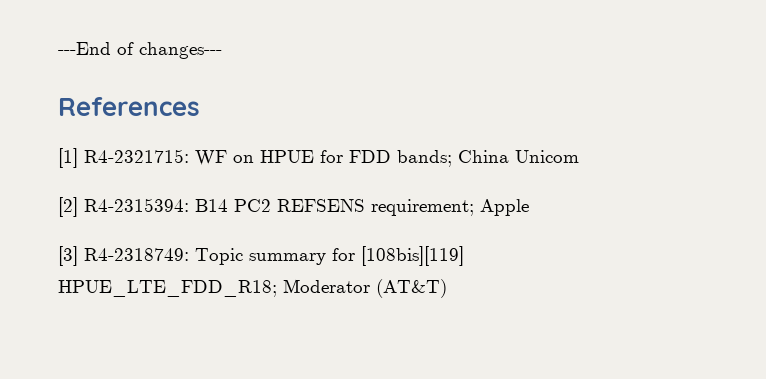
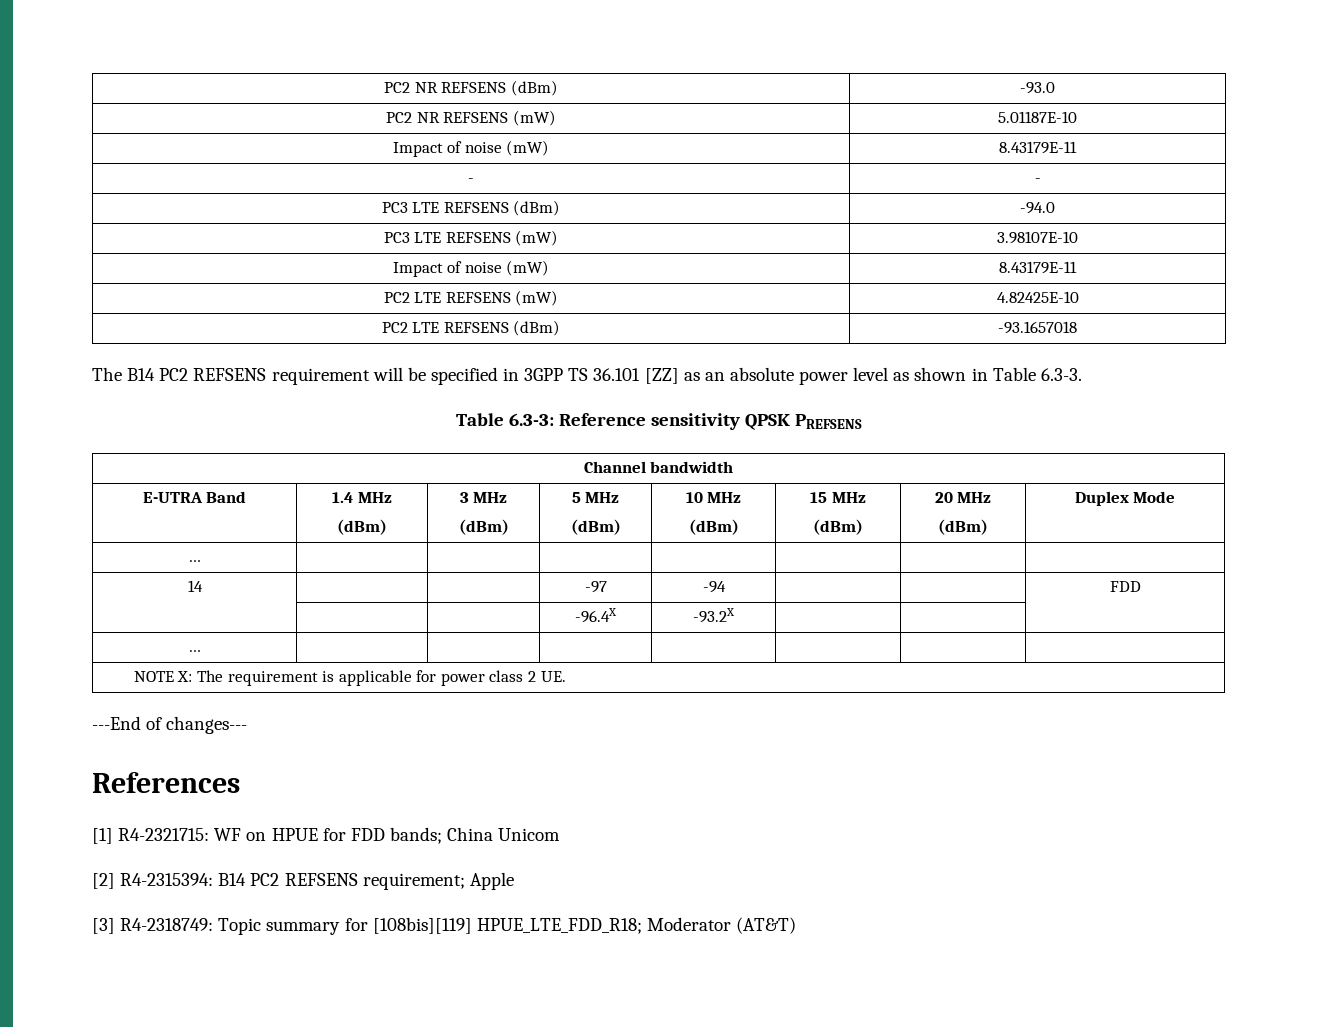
+ PC2 NR REFSENS (dBm) | -93.0
+ PC2 NR REFSENS (mW) | 5.01187E-10
+ Impact of noise (mW) | 8.43179E-11
+ - | -
+ PC3 LTE REFSENS (dBm) | -94.0
+ PC3 LTE REFSENS (mW) | 3.98107E-10
+ Impact of noise (mW) | 8.43179E-11
+ PC2 LTE REFSENS (mW) | 4.82425E-10
+ PC2 LTE REFSENS (dBm) | -93.1657018
+ The B14 PC2 REFSENS requirement will be specified in 3GPP TS 36.101 [ZZ] as an absolute power level as shown in Table 6.3-3.
+ Table 6.3-3: Reference sensitivity QPSK PREFSENS
+ Channel bandwidth
+ E-UTRA Band | 1.4 MHz
+ (dBm) | 3 MHz
+ (dBm) | 5 MHz
+ (dBm) | 10 MHz
+ (dBm) | 15 MHz
+ (dBm) | 20 MHz
+ (dBm) | Duplex Mode
+ … | | | | | | |
+ 14 | | | -97 | -94 | | | FDD
+ | | | -96.4X | -93.2X | | |
+ … | | | | | | |
+ NOTE X: The requirement is applicable for power class 2 UE.

